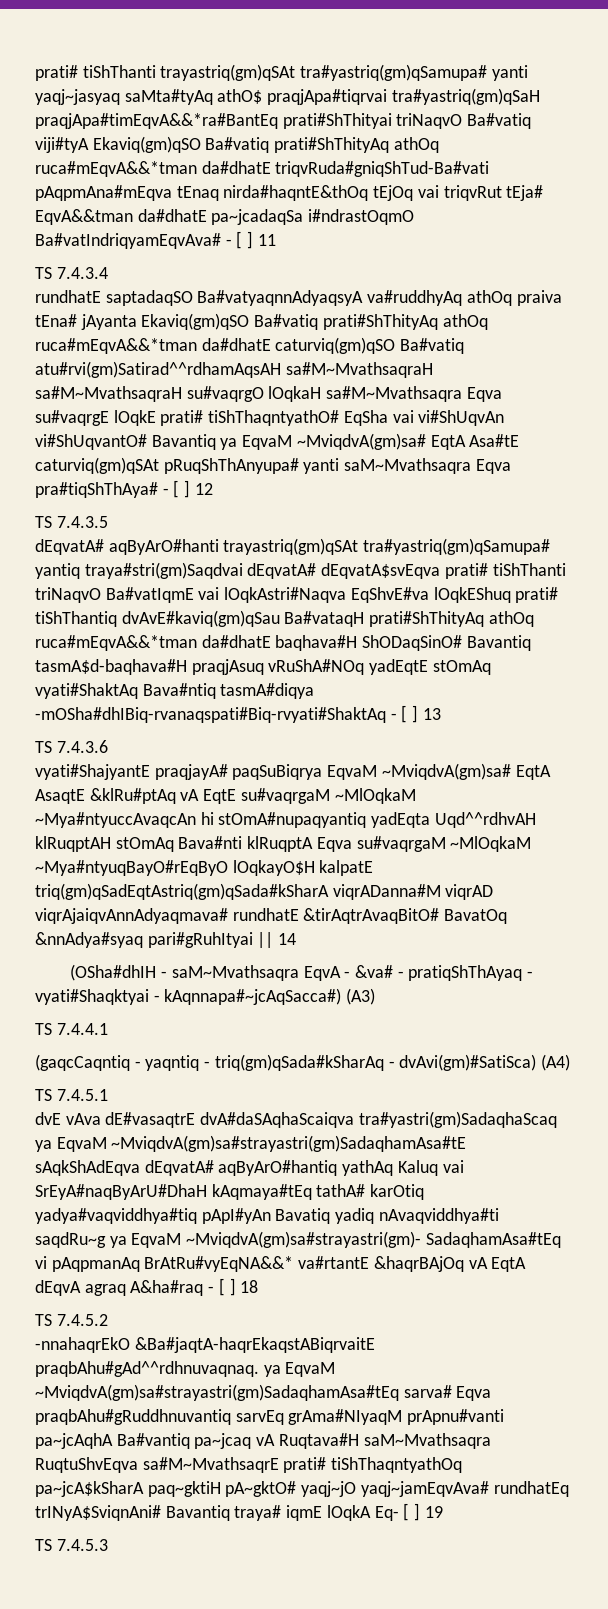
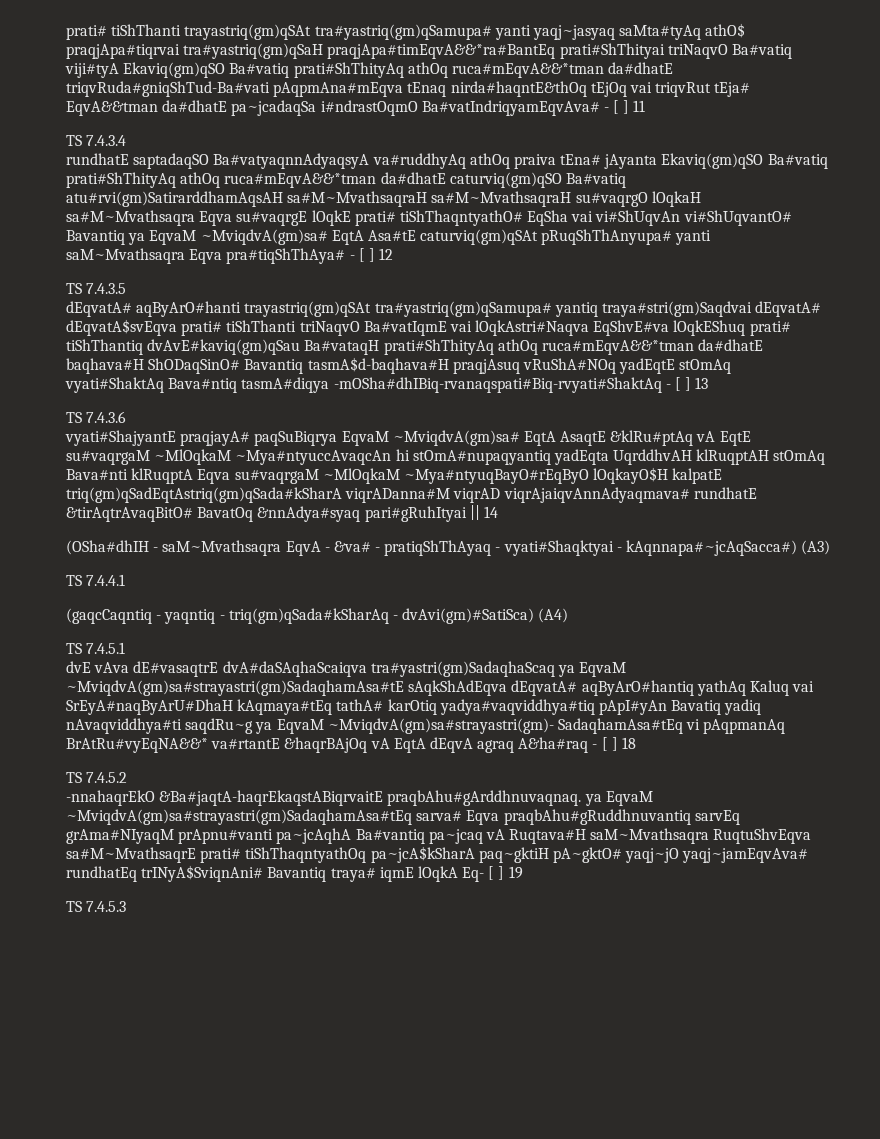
- rundhatE saptadaqSO Ba#vatyaqnnAdyaqsyA va#ruddhyAq athOq praiva tEna# jAyanta Ekaviq(gm)qSO Ba#vatiq prati#ShThityAq athOq ruca#mEqvA&&*tman da#dhatE caturviq(gm)qSO Ba#vatiq atu#rvi(gm)Satirad^^rdhamAqsAH sa#M~MvathsaqraH sa#M~MvathsaqraH su#vaqrgO lOqkaH sa#M~Mvathsaqra Eqva su#vaqrgE lOqkE prati# tiShThaqntyathO# EqSha vai vi#ShUqvAn vi#ShUqvantO# Bavantiq ya EqvaM ~MviqdvA(gm)sa# EqtA Asa#tE caturviq(gm)qSAt pRuqShThAnyupa# yanti saM~Mvathsaqra Eqva pra#tiqShThAya# - [ ] 12
+ rundhatE saptadaqSO Ba#vatyaqnnAdyaqsyA va#ruddhyAq athOq praiva tEna# jAyanta Ekaviq(gm)qSO Ba#vatiq prati#ShThityAq athOq ruca#mEqvA&&*tman da#dhatE caturviq(gm)qSO Ba#vatiq atu#rvi(gm)SatirarddhamAqsAH sa#M~MvathsaqraH sa#M~MvathsaqraH su#vaqrgO lOqkaH sa#M~Mvathsaqra Eqva su#vaqrgE lOqkE prati# tiShThaqntyathO# EqSha vai vi#ShUqvAn vi#ShUqvantO# Bavantiq ya EqvaM ~MviqdvA(gm)sa# EqtA Asa#tE caturviq(gm)qSAt pRuqShThAnyupa# yanti saM~Mvathsaqra Eqva pra#tiqShThAya# - [ ] 12
- vyati#ShajyantE praqjayA# paqSuBiqrya EqvaM ~MviqdvA(gm)sa# EqtA AsaqtE &klRu#ptAq vA EqtE su#vaqrgaM ~MlOqkaM ~Mya#ntyuccAvaqcAn hi stOmA#nupaqyantiq yadEqta Uqd^^rdhvAH klRuqptAH stOmAq Bava#nti klRuqptA Eqva su#vaqrgaM ~MlOqkaM ~Mya#ntyuqBayO#rEqByO lOqkayO$H kalpatE triq(gm)qSadEqtAstriq(gm)qSada#kSharA viqrADanna#M viqrAD viqrAjaiqvAnnAdyaqmava# rundhatE &tirAqtrAvaqBitO# BavatOq &nnAdya#syaq pari#gRuhItyai || 14
+ vyati#ShajyantE praqjayA# paqSuBiqrya EqvaM ~MviqdvA(gm)sa# EqtA AsaqtE &klRu#ptAq vA EqtE su#vaqrgaM ~MlOqkaM ~Mya#ntyuccAvaqcAn hi stOmA#nupaqyantiq yadEqta UqrddhvAH klRuqptAH stOmAq Bava#nti klRuqptA Eqva su#vaqrgaM ~MlOqkaM ~Mya#ntyuqBayO#rEqByO lOqkayO$H kalpatE triq(gm)qSadEqtAstriq(gm)qSada#kSharA viqrADanna#M viqrAD viqrAjaiqvAnnAdyaqmava# rundhatE &tirAqtrAvaqBitO# BavatOq &nnAdya#syaq pari#gRuhItyai || 14
- -nnahaqrEkO &Ba#jaqtA-haqrEkaqstABiqrvaitE praqbAhu#gAd^^rdhnuvaqnaq. ya EqvaM ~MviqdvA(gm)sa#strayastri(gm)SadaqhamAsa#tEq sarva# Eqva praqbAhu#gRuddhnuvantiq sarvEq grAma#NIyaqM prApnu#vanti pa~jcAqhA Ba#vantiq pa~jcaq vA Ruqtava#H saM~Mvathsaqra RuqtuShvEqva sa#M~MvathsaqrE prati# tiShThaqntyathOq pa~jcA$kSharA paq~gktiH pA~gktO# yaqj~jO yaqj~jamEqvAva# rundhatEq trINyA$SviqnAni# Bavantiq traya# iqmE lOqkA Eq- [ ] 19
+ -nnahaqrEkO &Ba#jaqtA-haqrEkaqstABiqrvaitE praqbAhu#gArddhnuvaqnaq. ya EqvaM ~MviqdvA(gm)sa#strayastri(gm)SadaqhamAsa#tEq sarva# Eqva praqbAhu#gRuddhnuvantiq sarvEq grAma#NIyaqM prApnu#vanti pa~jcAqhA Ba#vantiq pa~jcaq vA Ruqtava#H saM~Mvathsaqra RuqtuShvEqva sa#M~MvathsaqrE prati# tiShThaqntyathOq pa~jcA$kSharA paq~gktiH pA~gktO# yaqj~jO yaqj~jamEqvAva# rundhatEq trINyA$SviqnAni# Bavantiq traya# iqmE lOqkA Eq- [ ] 19

